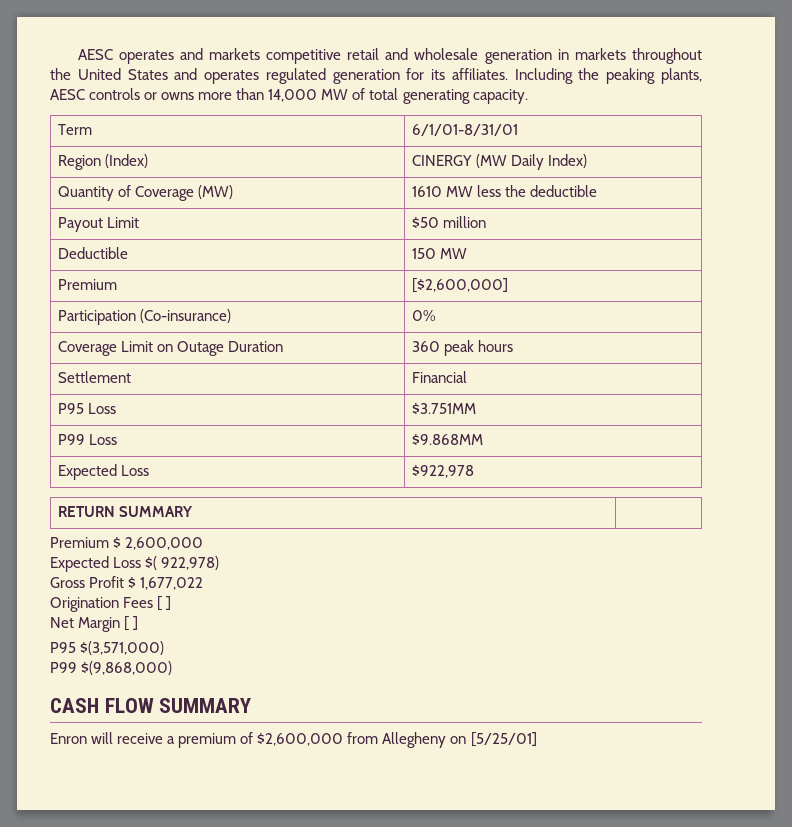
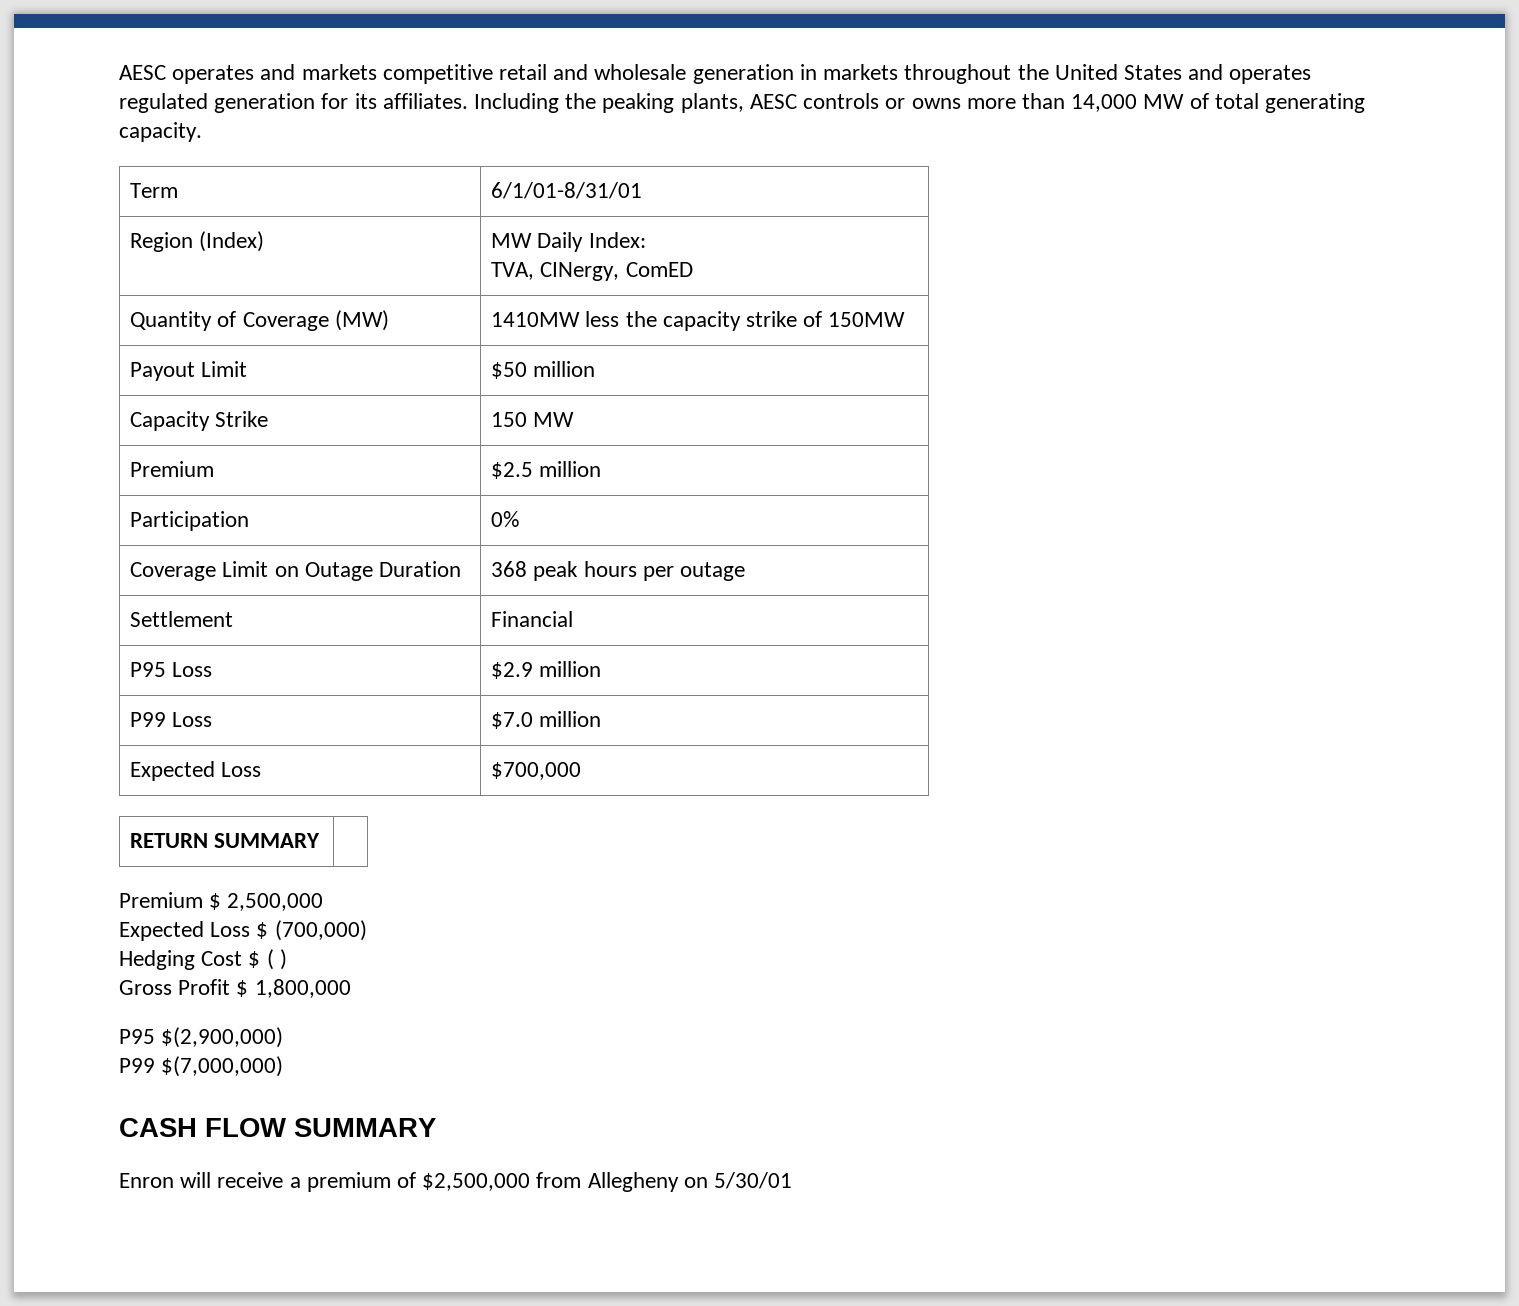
- Region (Index) | CINERGY (MW Daily Index)
- Quantity of Coverage (MW) | 1610 MW less the deductible
+ Region (Index) | MW Daily Index:
+ TVA, CINergy, ComED
+ Quantity of Coverage (MW) | 1410MW less the capacity strike of 150MW
- Deductible | 150 MW
+ Capacity Strike | 150 MW
- Premium | [$2,600,000]
+ Premium | $2.5 million
- Participation (Co-insurance) | 0%
+ Participation | 0%
- Coverage Limit on Outage Duration | 360 peak hours
+ Coverage Limit on Outage Duration | 368 peak hours per outage
- P95 Loss | $3.751MM
+ P95 Loss | $2.9 million
- P99 Loss | $9.868MM
+ P99 Loss | $7.0 million
- Expected Loss | $922,978
+ Expected Loss | $700,000
- Premium $ 2,600,000
- Expected Loss $( 922,978)
- Gross Profit $ 1,677,022
- Origination Fees [ ]
- Net Margin [ ]
- P95 $(3,571,000)
- P99 $(9,868,000)
+ Premium $ 2,500,000
+ Expected Loss $ (700,000)
+ Hedging Cost $ ( )
+ Gross Profit $ 1,800,000
+ P95 $(2,900,000)
+ P99 $(7,000,000)
- Enron will receive a premium of $2,600,000 from Allegheny on [5/25/01]
+ Enron will receive a premium of $2,500,000 from Allegheny on 5/30/01

